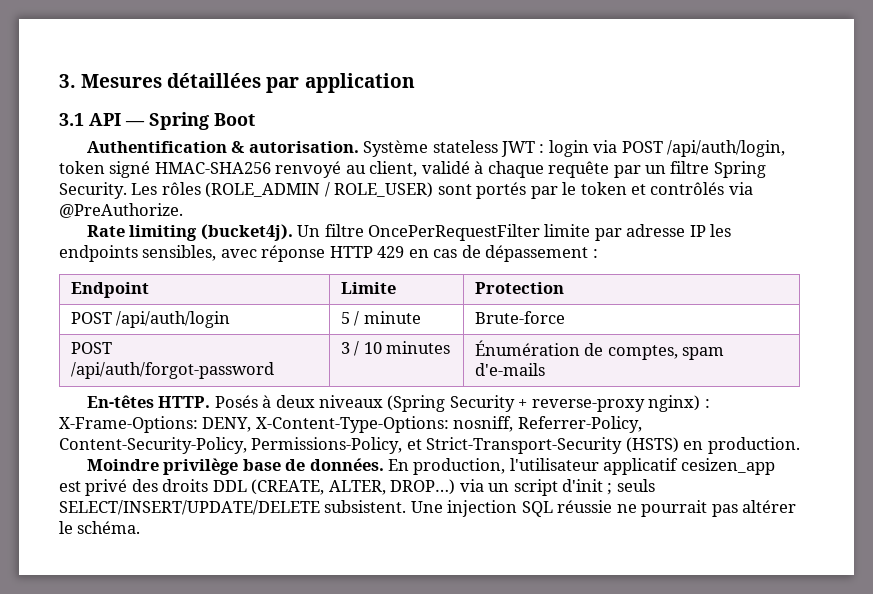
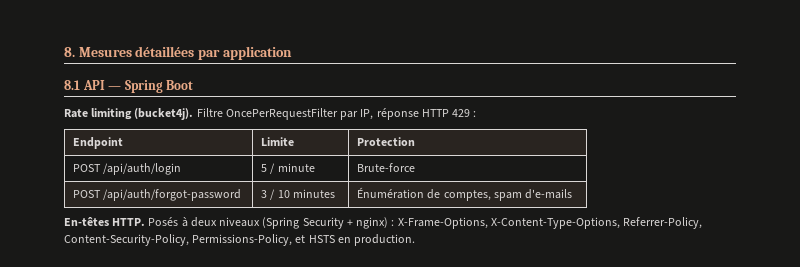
- 3. Mesures détaillées par application
+ 8. Mesures détaillées par application
- 3.1 API — Spring Boot
+ 8.1 API — Spring Boot
- Authentification & autorisation. Système stateless JWT : login via POST /api/auth/login, token signé HMAC-SHA256 renvoyé au client, validé à chaque requête par un filtre Spring Security. Les rôles (ROLE_ADMIN / ROLE_USER) sont portés par le token et contrôlés via @PreAuthorize.
- Rate limiting (bucket4j). Un filtre OncePerRequestFilter limite par adresse IP les endpoints sensibles, avec réponse HTTP 429 en cas de dépassement :
+ Rate limiting (bucket4j). Filtre OncePerRequestFilter par IP, réponse HTTP 429 :
- Posés à deux niveaux (Spring Security + reverse-proxy nginx) : X-Frame-Options: DENY, X-Content-Type-Options: nosniff, Referrer-Policy, Content-Security-Policy, Permissions-Policy, et Strict-Transport-Security (HSTS) en production.
+ Posés à deux niveaux (Spring Security + nginx) : X-Frame-Options, X-Content-Type-Options, Referrer-Policy, Content-Security-Policy, Permissions-Policy, et HSTS en production.
- Moindre privilège base de données. En production, l'utilisateur applicatif cesizen_app est privé des droits DDL (CREATE, ALTER, DROP…) via un script d'init ; seuls SELECT/INSERT/UPDATE/DELETE subsistent. Une injection SQL réussie ne pourrait pas altérer le schéma.

